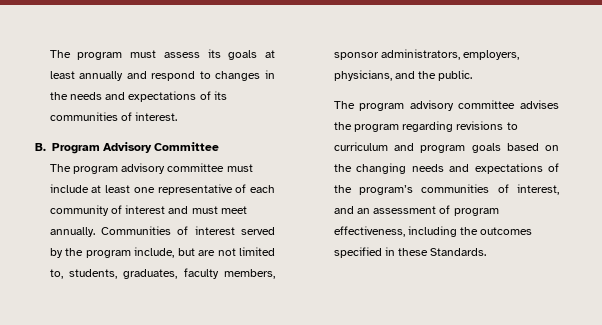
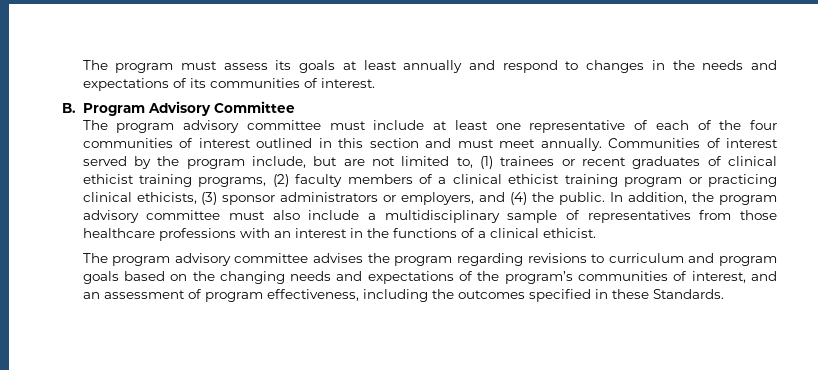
- The program advisory committee must include at least one representative of each community of interest and must meet annually.
+ The program advisory committee must include at least one representative of each of the four communities of interest outlined in this section and must meet annually.
- Communities of interest served by the program include, but are not limited to, students, graduates, faculty members, sponsor administrators, employers, physicians, and the public.
+ Communities of interest served by the program include, but are not limited to, (1) trainees or recent graduates of clinical ethicist training programs, (2) faculty members of a clinical ethicist training program or practicing clinical ethicists, (3) sponsor administrators or employers, and (4) the public. In addition, the program advisory committee must also include a multidisciplinary sample of representatives from those healthcare professions with an interest in the functions of a clinical ethicist.

